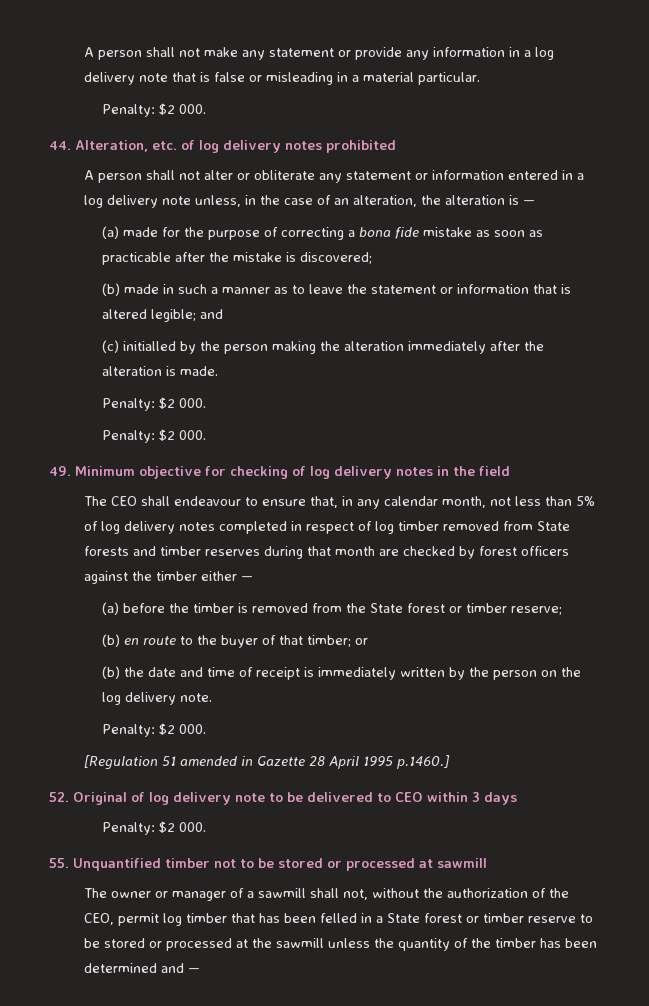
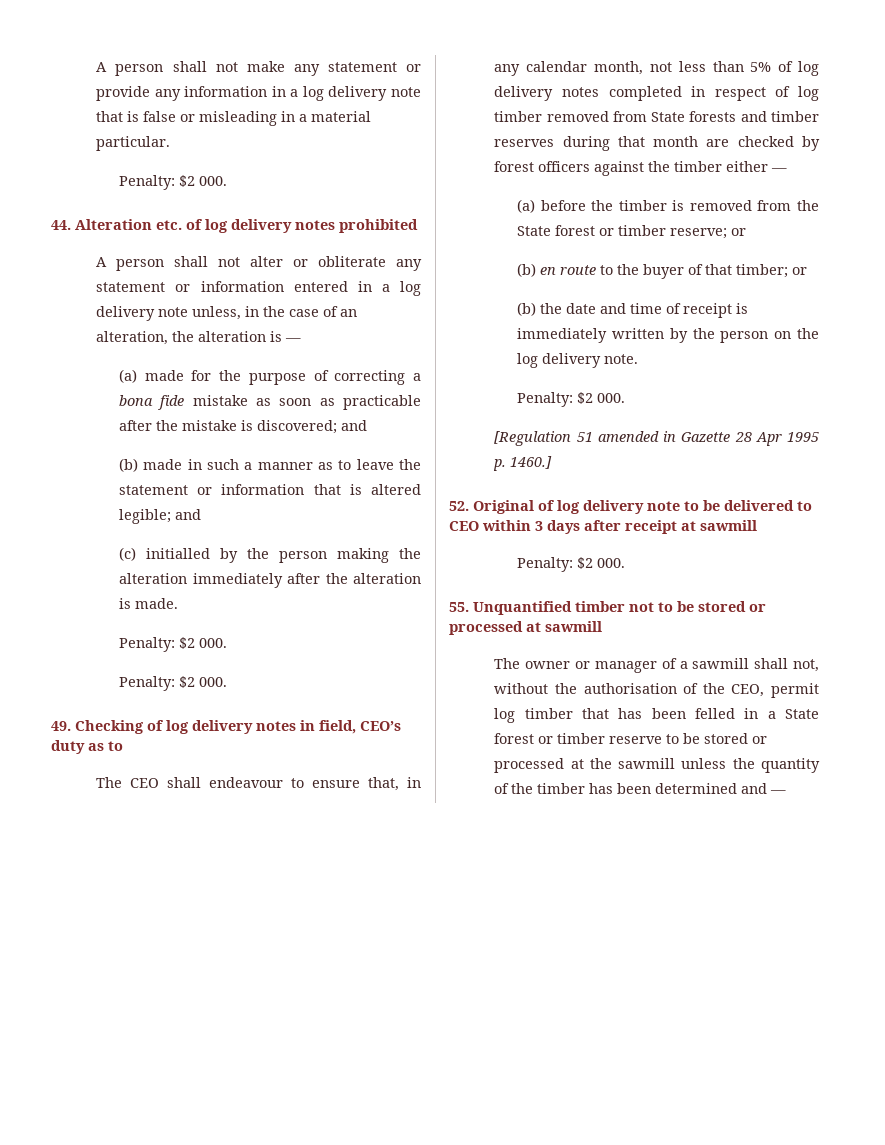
- 44. Alteration, etc. of log delivery notes prohibited
+ 44. Alteration etc. of log delivery notes prohibited
- (a) made for the purpose of correcting a bona fide mistake as soon as practicable after the mistake is discovered;
+ (a) made for the purpose of correcting a bona fide mistake as soon as practicable after the mistake is discovered; and
- 49. Minimum objective for checking of log delivery notes in the field
+ 49. Checking of log delivery notes in field, CEO’s duty as to
- (a) before the timber is removed from the State forest or timber reserve;
+ (a) before the timber is removed from the State forest or timber reserve; or
- [Regulation 51 amended in Gazette 28 April 1995 p.1460.]
+ [Regulation 51 amended in Gazette 28 Apr 1995 p. 1460.]
- 52. Original of log delivery note to be delivered to CEO within 3 days
+ 52. Original of log delivery note to be delivered to CEO within 3 days after receipt at sawmill
- The owner or manager of a sawmill shall not, without the authorization of the CEO, permit log timber that has been felled in a State forest or timber reserve to be stored or processed at the sawmill unless the quantity of the timber has been determined and —
+ The owner or manager of a sawmill shall not, without the authorisation of the CEO, permit log timber that has been felled in a State forest or timber reserve to be stored or processed at the sawmill unless the quantity of the timber has been determined and —

